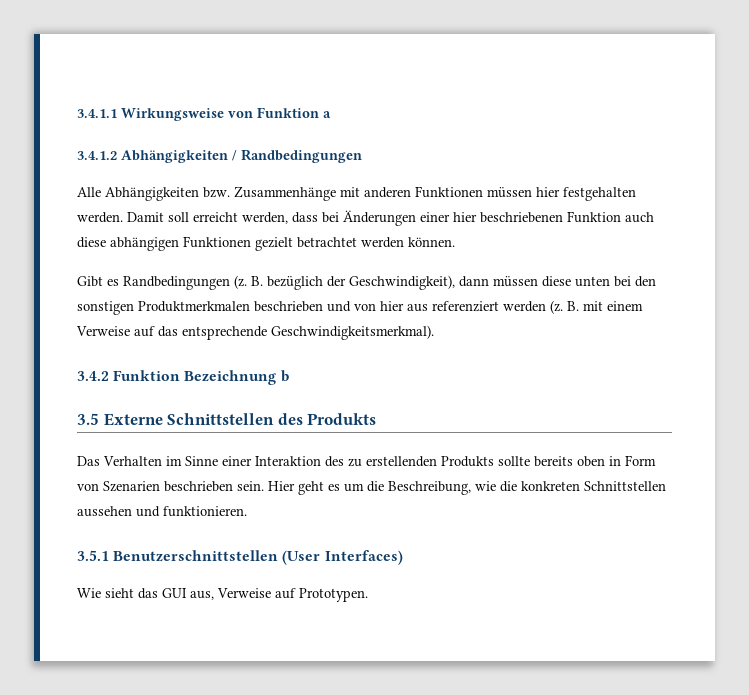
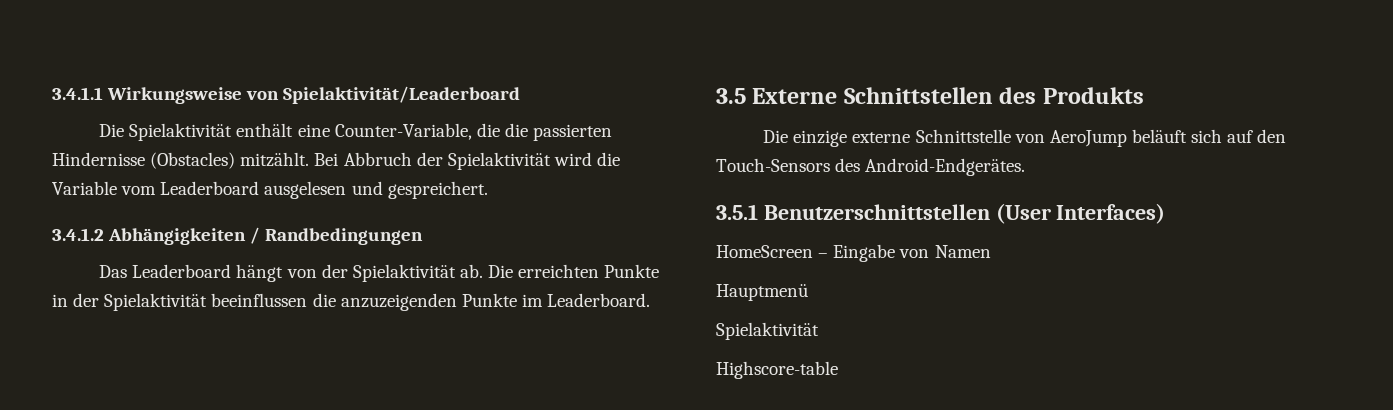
- 3.4.1.1 Wirkungsweise von Funktion a
+ 3.4.1.1 Wirkungsweise von Spielaktivität/Leaderboard
+ Die Spielaktivität enthält eine Counter-Variable, die die passierten Hindernisse (Obstacles) mitzählt. Bei Abbruch der Spielaktivität wird die Variable vom Leaderboard ausgelesen und gespreichert.
  3.4.1.2 Abhängigkeiten / Randbedingungen
- Alle Abhängigkeiten bzw. Zusammenhänge mit anderen Funktionen müssen hier festgehalten werden. Damit soll erreicht werden, dass bei Änderungen einer hier beschriebenen Funktion auch diese abhängigen Funktionen gezielt betrachtet werden können.
- Gibt es Randbedingungen (z. B. bezüglich der Geschwindigkeit), dann müssen diese unten bei den sonstigen Produktmerkmalen beschrieben und von hier aus referenziert werden (z. B. mit einem Verweise auf das entsprechende Geschwindigkeitsmerkmal).
- 3.4.2 Funktion Bezeichnung b
+ Das Leaderboard hängt von der Spielaktivität ab. Die erreichten Punkte in der Spielaktivität beeinflussen die anzuzeigenden Punkte im Leaderboard.
- Das Verhalten im Sinne einer Interaktion des zu erstellenden Produkts sollte bereits oben in Form von Szenarien beschrieben sein. Hier geht es um die Beschreibung, wie die konkreten Schnittstellen aussehen und funktionieren.
+ Die einzige externe Schnittstelle von AeroJump beläuft sich auf den Touch-Sensors des Android-Endgerätes.
  3.5.1 Benutzerschnittstellen (User Interfaces)
- Wie sieht das GUI aus, Verweise auf Prototypen.
+ HomeScreen – Eingabe von Namen
+ Hauptmenü
+ Spielaktivität
+ Highscore-table

